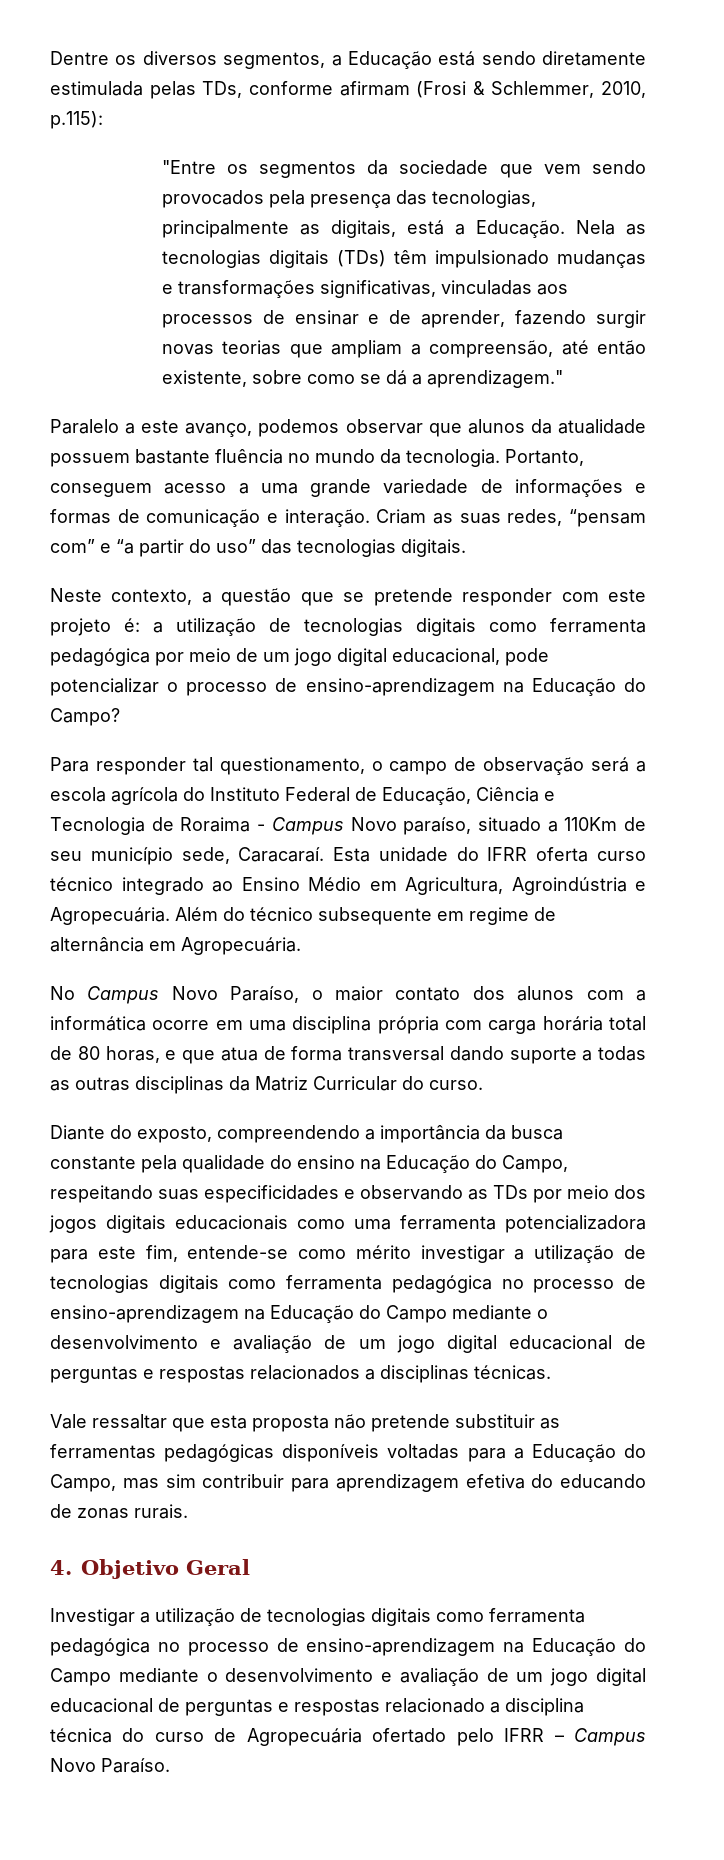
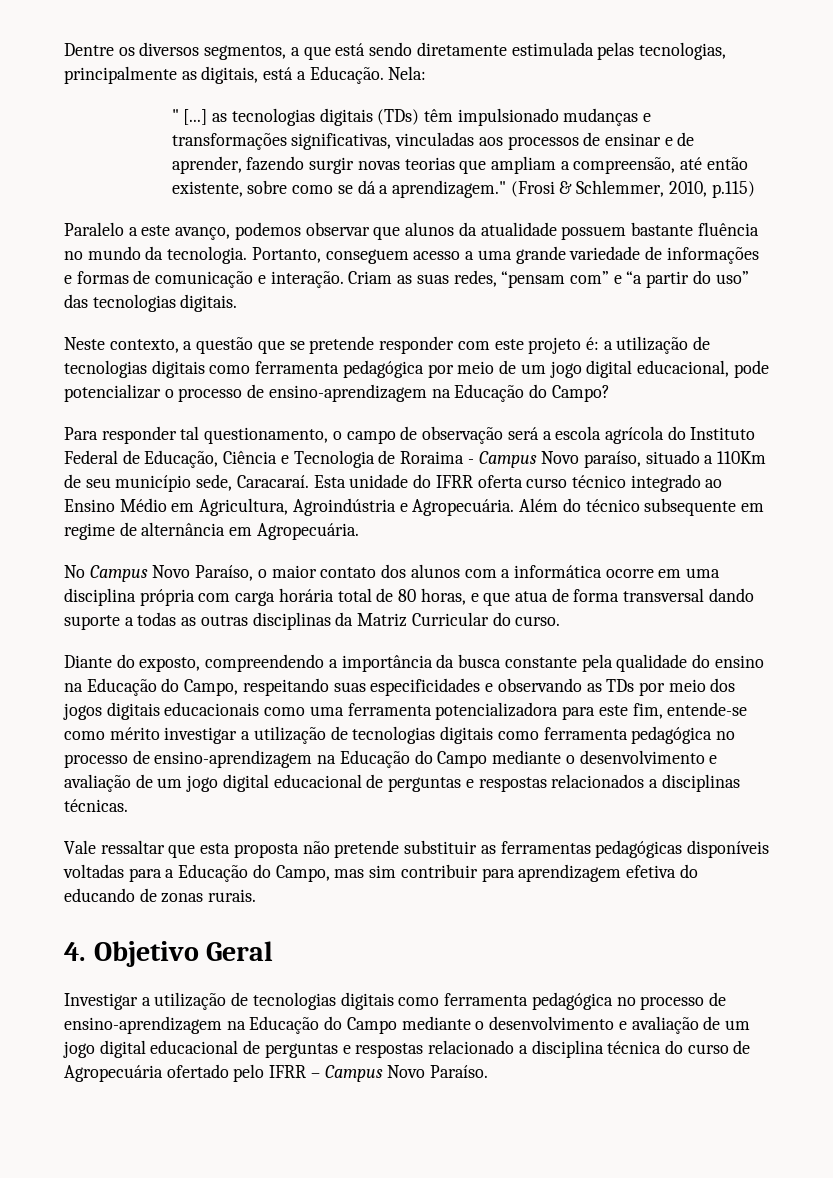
- Dentre os diversos segmentos, a Educação está sendo diretamente estimulada pelas TDs, conforme afirmam (Frosi & Schlemmer, 2010, p.115):
- "Entre os segmentos da sociedade que vem sendo provocados pela presença das tecnologias, principalmente as digitais, está a Educação.
+ Dentre os diversos segmentos, a que está sendo diretamente estimulada pelas tecnologias, principalmente as digitais, está a Educação.
- Nela as tecnologias digitais (TDs) têm impulsionado mudanças e transformações significativas, vinculadas aos processos de ensinar e de aprender, fazendo surgir novas teorias que ampliam a compreensão, até então existente, sobre como se dá a aprendizagem."
+ Nela:
+ " [...] as tecnologias digitais (TDs) têm impulsionado mudanças e transformações significativas, vinculadas aos processos de ensinar e de aprender, fazendo surgir novas teorias que ampliam a compreensão, até então existente, sobre como se dá a aprendizagem." (Frosi & Schlemmer, 2010, p.115)

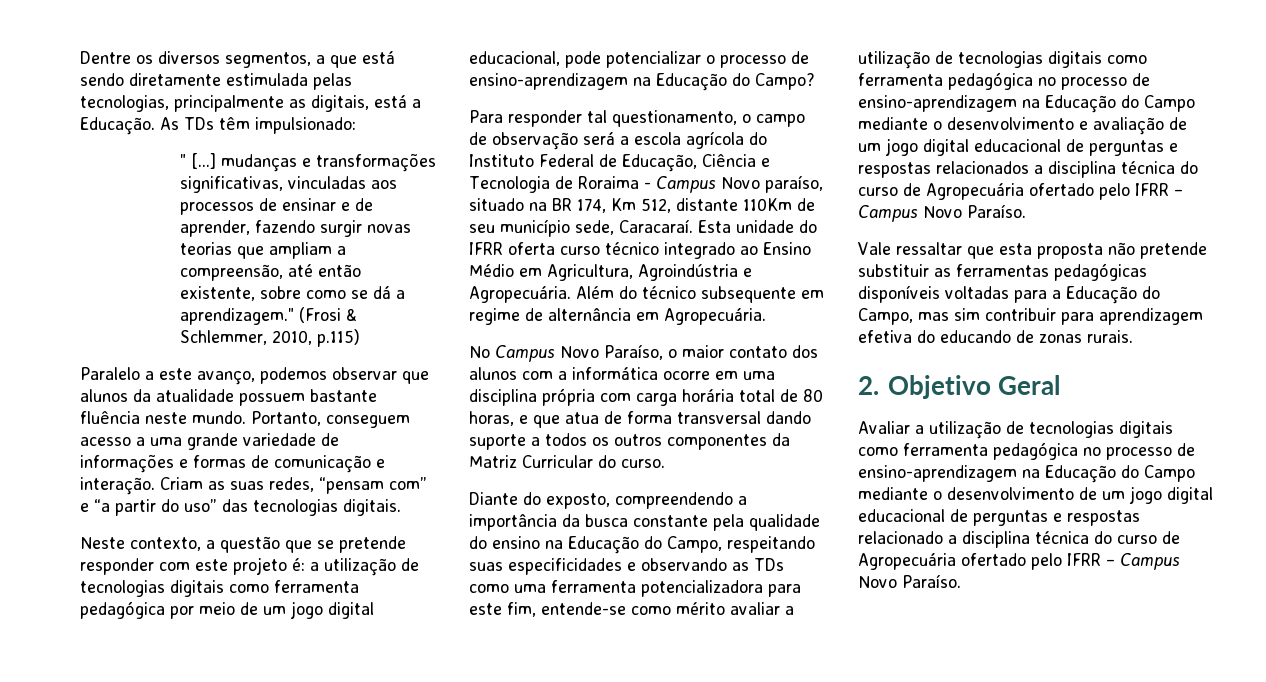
- Nela:
- " [...] as tecnologias digitais (TDs) têm impulsionado mudanças e transformações significativas, vinculadas aos processos de ensinar e de aprender, fazendo surgir novas teorias que ampliam a compreensão, até então existente, sobre como se dá a aprendizagem."
+ As TDs têm impulsionado:
+ " [...] mudanças e transformações significativas, vinculadas aos processos de ensinar e de aprender, fazendo surgir novas teorias que ampliam a compreensão, até então existente, sobre como se dá a aprendizagem."
- Paralelo a este avanço, podemos observar que alunos da atualidade possuem bastante fluência no mundo da tecnologia.
+ Paralelo a este avanço, podemos observar que alunos da atualidade possuem bastante fluência neste mundo.
- Para responder tal questionamento, o campo de observação será a escola agrícola do Instituto Federal de Educação, Ciência e Tecnologia de Roraima - Campus Novo paraíso, situado a 110Km de seu município sede, Caracaraí.
+ Para responder tal questionamento, o campo de observação será a escola agrícola do Instituto Federal de Educação, Ciência e Tecnologia de Roraima - Campus Novo paraíso, situado na BR 174, Km 512, distante 110Km de seu município sede, Caracaraí.
- No Campus Novo Paraíso, o maior contato dos alunos com a informática ocorre em uma disciplina própria com carga horária total de 80 horas, e que atua de forma transversal dando suporte a todas as outras disciplinas da Matriz Curricular do curso.
+ No Campus Novo Paraíso, o maior contato dos alunos com a informática ocorre em uma disciplina própria com carga horária total de 80 horas, e que atua de forma transversal dando suporte a todos os outros componentes da Matriz Curricular do curso.
- Diante do exposto, compreendendo a importância da busca constante pela qualidade do ensino na Educação do Campo, respeitando suas especificidades e observando as TDs por meio dos jogos digitais educacionais como uma ferramenta potencializadora para este fim, entende-se como mérito investigar a utilização de tecnologias digitais como ferramenta pedagógica no processo de ensino-aprendizagem na Educação do Campo mediante o desenvolvimento e avaliação de um jogo digital educacional de perguntas e respostas relacionados a disciplinas técnicas.
+ Diante do exposto, compreendendo a importância da busca constante pela qualidade do ensino na Educação do Campo, respeitando suas especificidades e observando as TDs como uma ferramenta potencializadora para este fim, entende-se como mérito avaliar a utilização de tecnologias digitais como ferramenta pedagógica no processo de ensino-aprendizagem na Educação do Campo mediante o desenvolvimento e avaliação de um jogo digital educacional de perguntas e respostas relacionados a disciplina técnica do curso de Agropecuária ofertado pelo IFRR – Campus Novo Paraíso.
- 4. Objetivo Geral
+ 2. Objetivo Geral
- Investigar a utilização de tecnologias digitais como ferramenta pedagógica no processo de ensino-aprendizagem na Educação do Campo mediante o desenvolvimento e avaliação de um jogo digital educacional de perguntas e respostas relacionado a disciplina técnica do curso de Agropecuária ofertado pelo IFRR – Campus Novo Paraíso.
+ Avaliar a utilização de tecnologias digitais como ferramenta pedagógica no processo de ensino-aprendizagem na Educação do Campo mediante o desenvolvimento de um jogo digital educacional de perguntas e respostas relacionado a disciplina técnica do curso de Agropecuária ofertado pelo IFRR – Campus Novo Paraíso.

